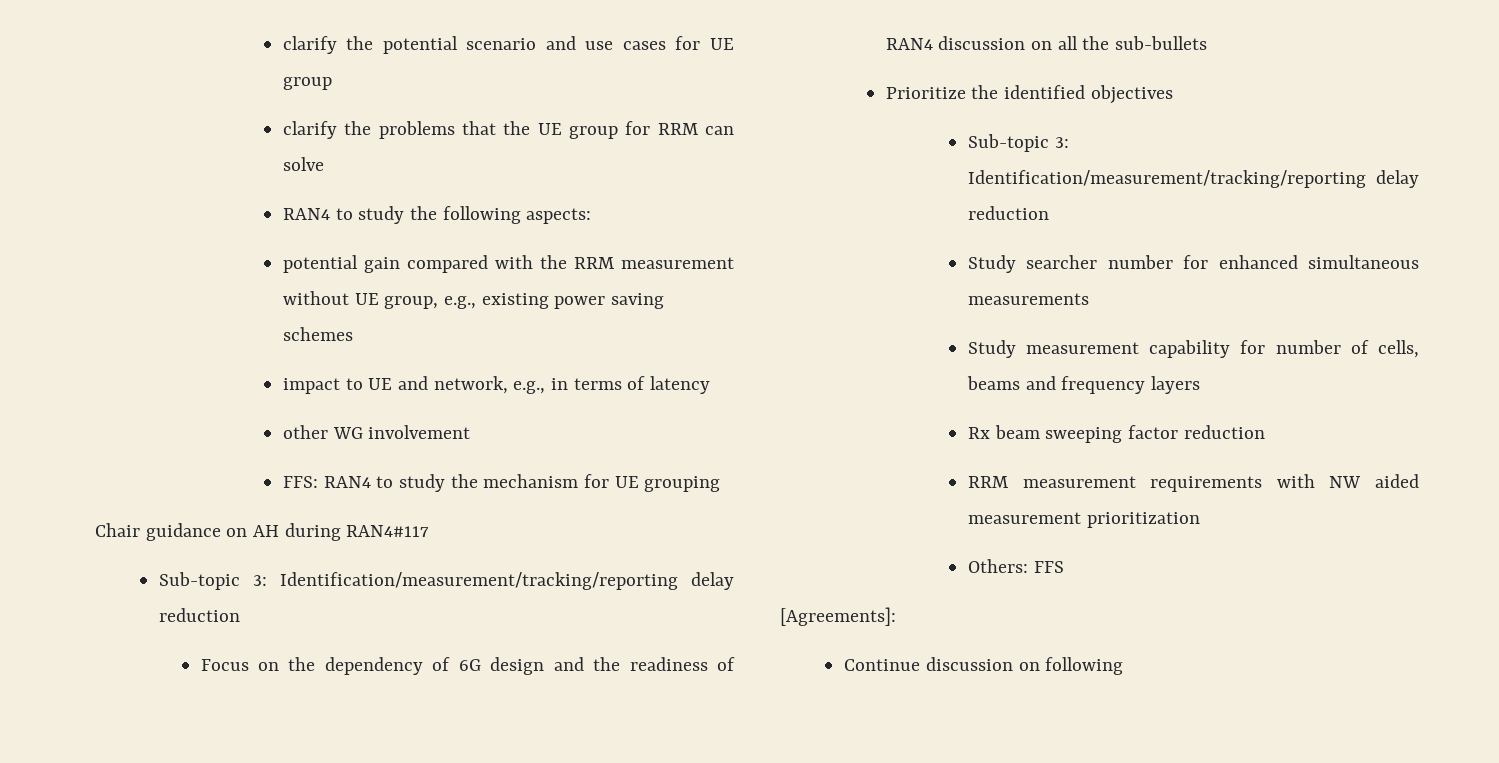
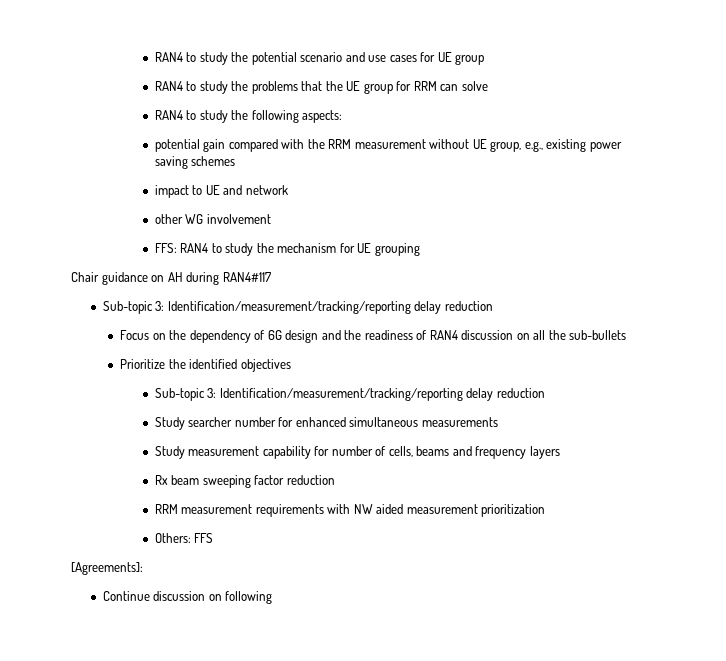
- clarify the potential scenario and use cases for UE group
+ RAN4 to study the potential scenario and use cases for UE group
- clarify the problems that the UE group for RRM can solve
+ RAN4 to study the problems that the UE group for RRM can solve
- impact to UE and network, e.g., in terms of latency
+ impact to UE and network

